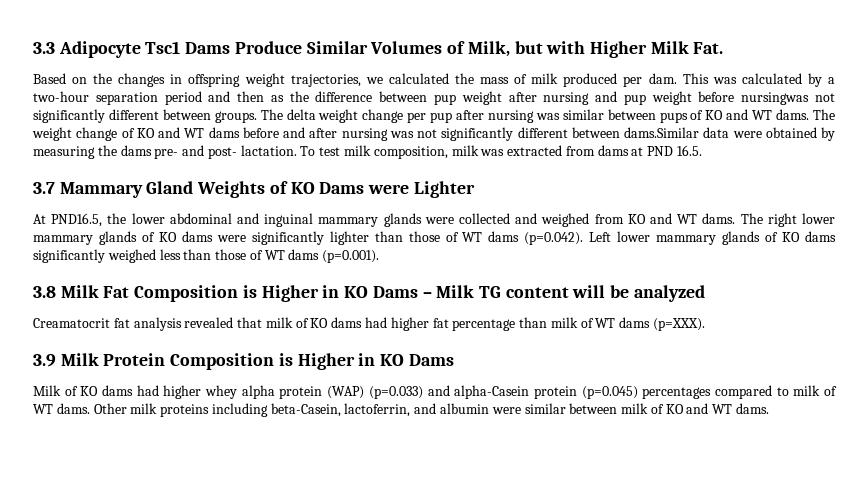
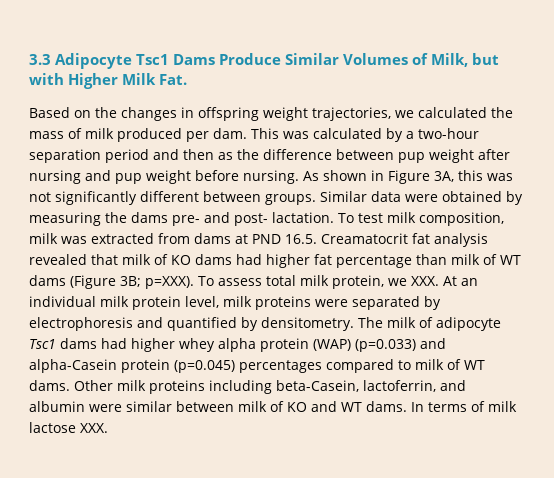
- This was calculated by a two-hour separation period and then as the difference between pup weight after nursing and pup weight before nursingwas not significantly different between groups.
+ This was calculated by a two-hour separation period and then as the difference between pup weight after nursing and pup weight before nursing. As shown in Figure 3A, this was not significantly different between groups.
- The delta weight change per pup after nursing was similar between pups of KO and WT dams. The weight change of KO and WT dams before and after nursing was not significantly different between dams.Similar data were obtained by measuring the dams pre- and post- lactation.
+ Similar data were obtained by measuring the dams pre- and post- lactation.
- To test milk composition, milk was extracted from dams at PND 16.5.
- 3.7 Mammary Gland Weights of KO Dams were Lighter
- At PND16.5, the lower abdominal and inguinal mammary glands were collected and weighed from KO and WT dams. The right lower mammary glands of KO dams were significantly lighter than those of WT dams (p=0.042). Left lower mammary glands of KO dams significantly weighed less than those of WT dams (p=0.001).
- 3.8 Milk Fat Composition is Higher in KO Dams – Milk TG content will be analyzed
- Creamatocrit fat analysis revealed that milk of KO dams had higher fat percentage than milk of WT dams (p=XXX).
- 3.9 Milk Protein Composition is Higher in KO Dams
- Milk of KO dams had higher whey alpha protein (WAP) (p=0.033) and alpha-Casein protein (p=0.045) percentages compared to milk of WT dams.
+ To test milk composition, milk was extracted from dams at PND 16.5. Creamatocrit fat analysis revealed that milk of KO dams had higher fat percentage than milk of WT dams (Figure 3B; p=XXX). To assess total milk protein, we XXX. At an individual milk protein level, milk proteins were separated by electrophoresis and quantified by densitometry. The milk of adipocyte Tsc1 dams had higher whey alpha protein (WAP) (p=0.033) and alpha-Casein protein (p=0.045) percentages compared to milk of WT dams.
+ In terms of milk lactose XXX.

